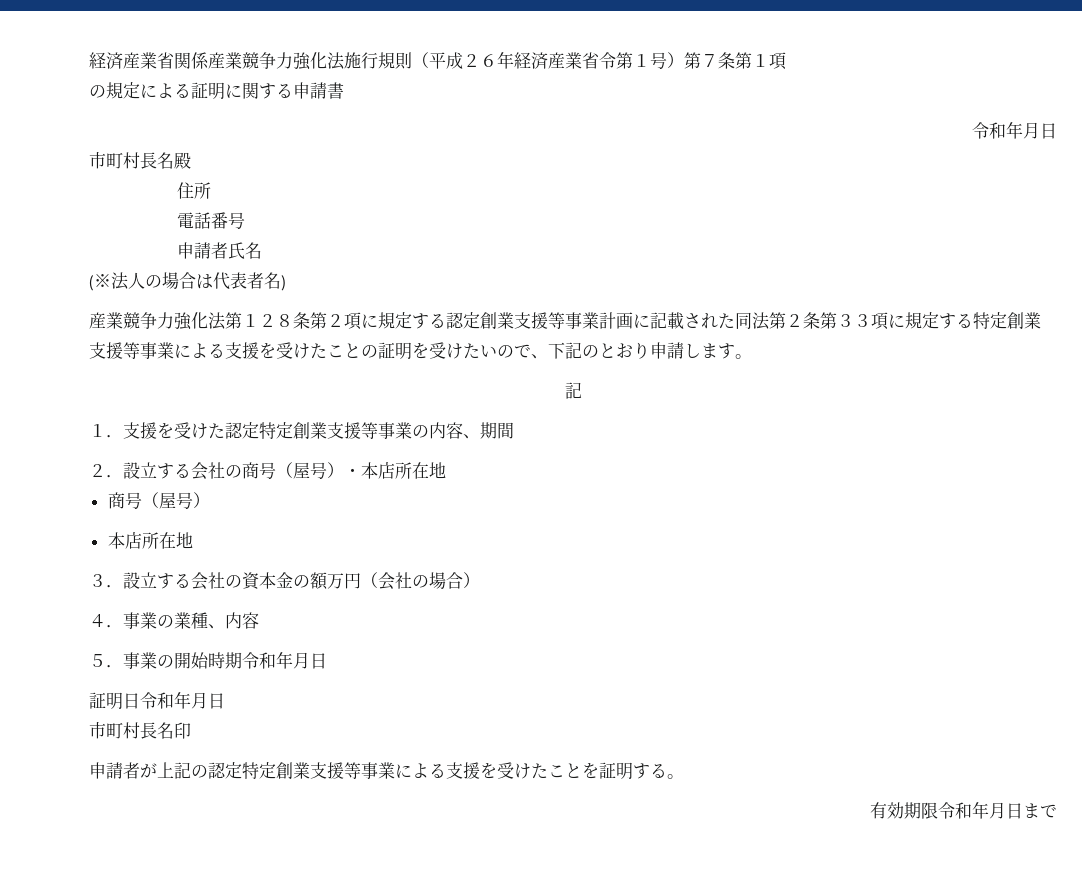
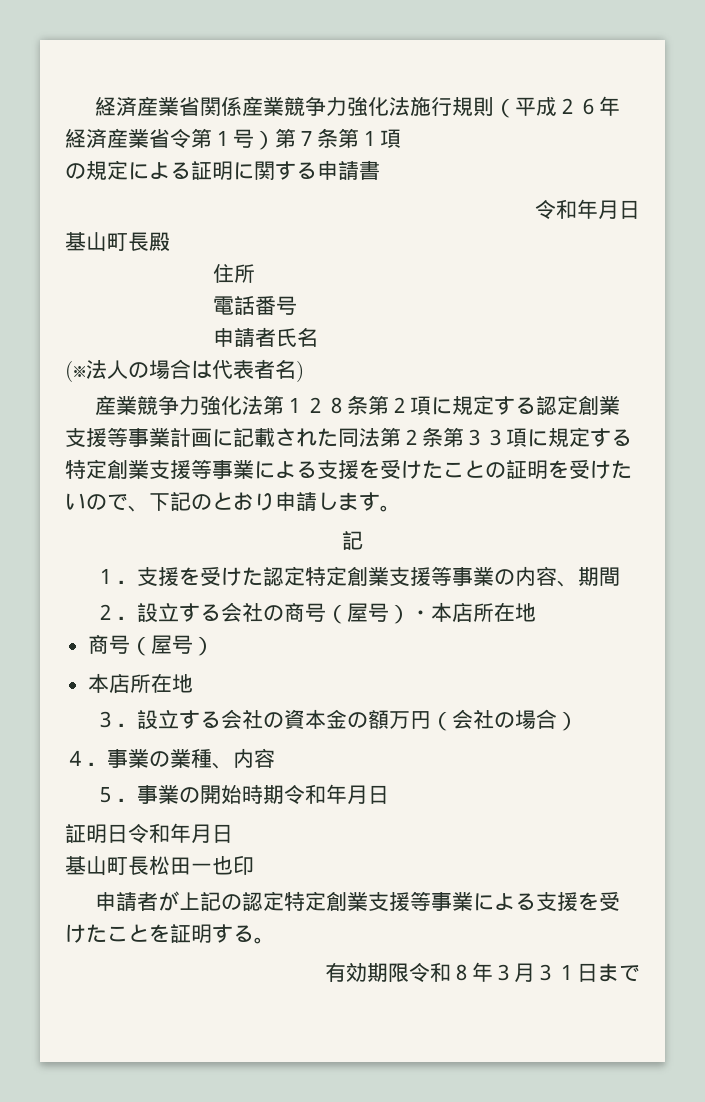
- 市町村長名殿
+ 基山町長殿
- 市町村長名印
+ 基山町長松田一也印
- 有効期限令和年月日まで
+ 有効期限令和８年３月３１日まで

